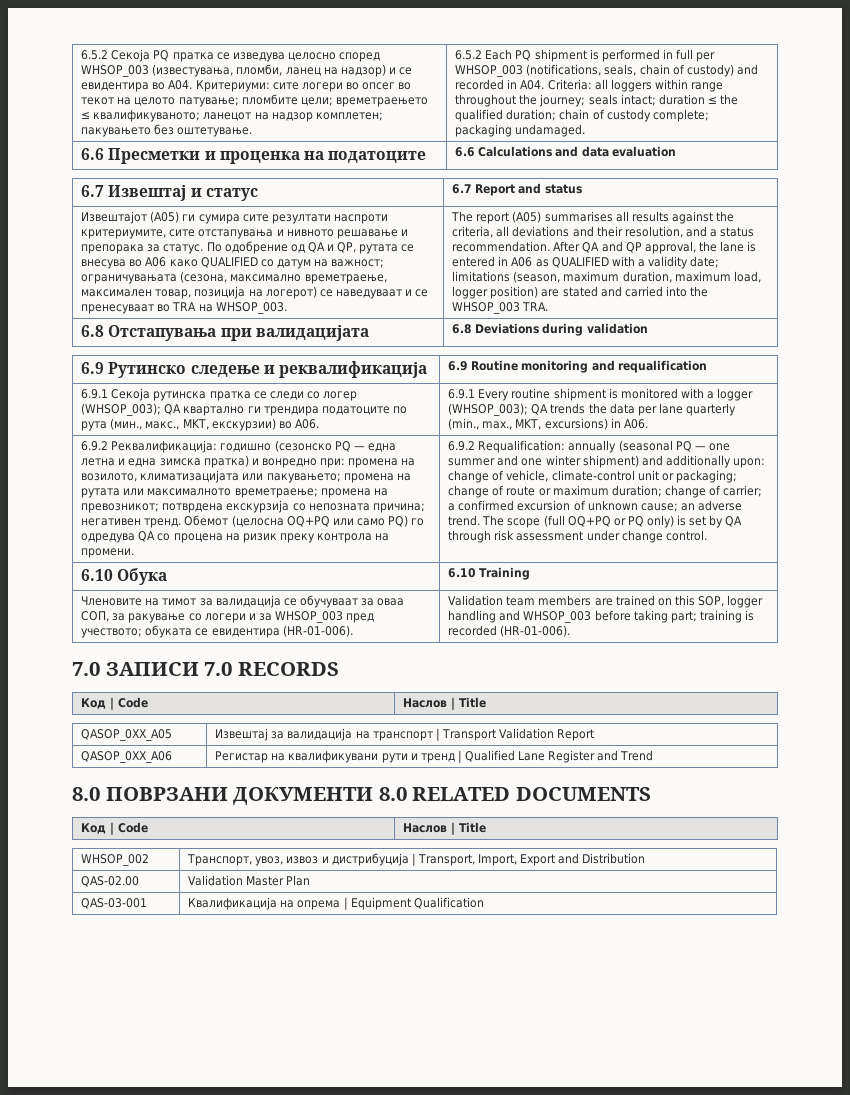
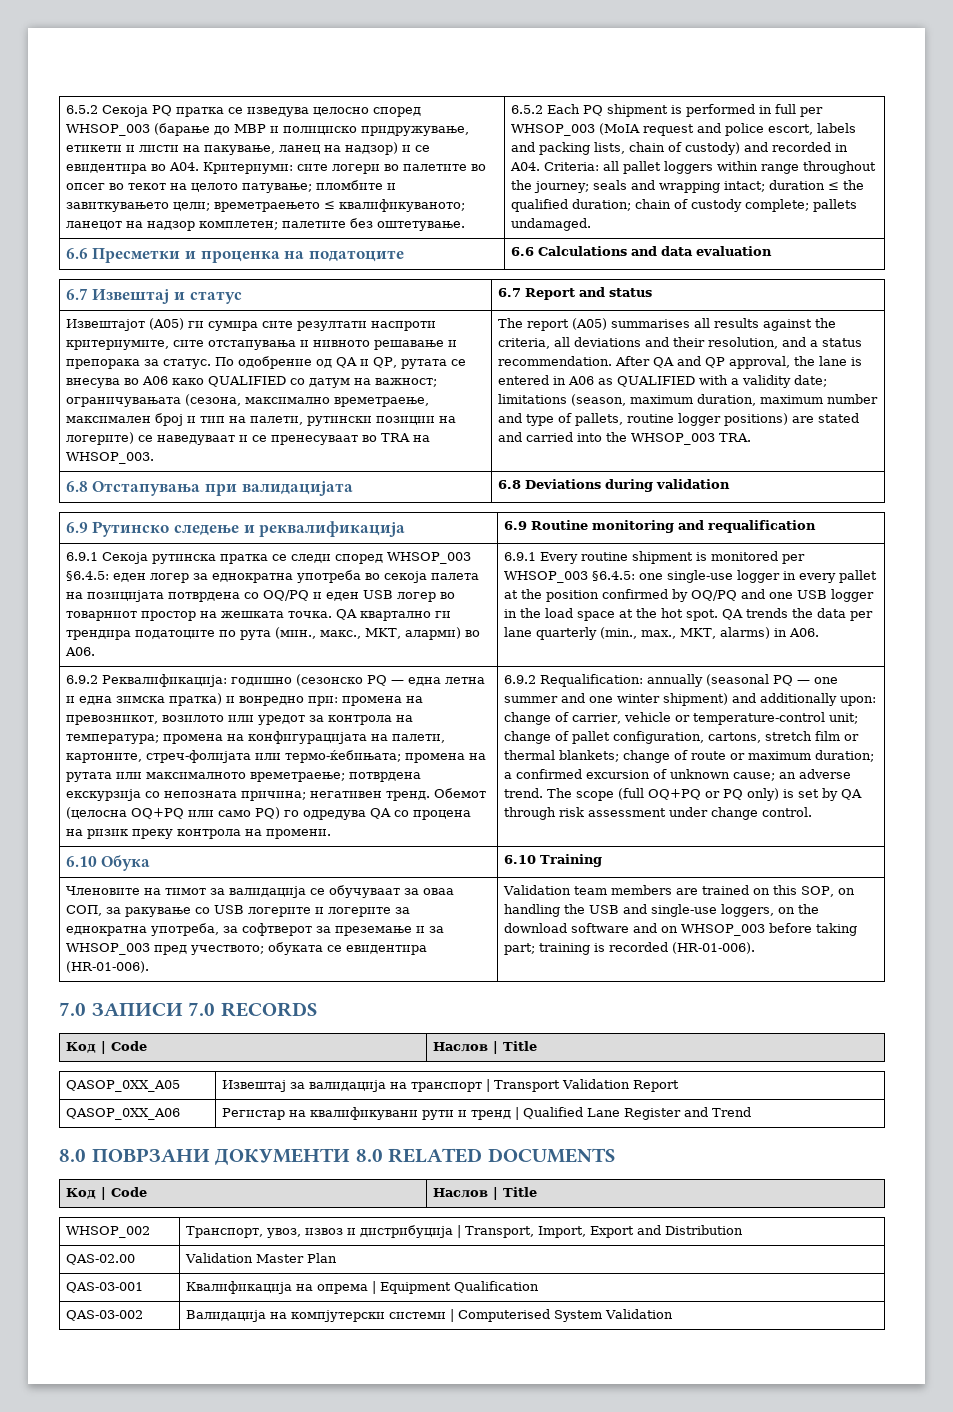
- 6.5.2 Секоја PQ пратка се изведува целосно според WHSOP_003 (известувања, пломби, ланец на надзор) и се евидентира во A04. Критериуми: сите логери во опсег во текот на целото патување; пломбите цели; времетраењето ≤ квалификуваното; ланецот на надзор комплетен; пакувањето без оштетување.
+ 6.5.2 Секоја PQ пратка се изведува целосно според WHSOP_003 (барање до МВР и полициско придружување, етикети и листи на пакување, ланец на надзор) и се евидентира во A04. Критериуми: сите логери во палетите во опсег во текот на целото патување; пломбите и завиткувањето цели; времетраењето ≤ квалификуваното; ланецот на надзор комплетен; палетите без оштетување.
- 6.5.2 Each PQ shipment is performed in full per WHSOP_003 (notifications, seals, chain of custody) and recorded in A04. Criteria: all loggers within range throughout the journey; seals intact; duration ≤ the qualified duration; chain of custody complete; packaging undamaged.
+ 6.5.2 Each PQ shipment is performed in full per WHSOP_003 (MoIA request and police escort, labels and packing lists, chain of custody) and recorded in A04. Criteria: all pallet loggers within range throughout the journey; seals and wrapping intact; duration ≤ the qualified duration; chain of custody complete; pallets undamaged.
- По одобрение од QA и QP, рутата се внесува во A06 како QUALIFIED со датум на важност; ограничувањата (сезона, максимално времетраење, максимален товар, позиција на логерот) се наведуваат и се пренесуваат во TRA на WHSOP_003.
+ По одобрение од QA и QP, рутата се внесува во A06 како QUALIFIED со датум на важност; ограничувањата (сезона, максимално времетраење, максимален број и тип на палети, рутински позиции на логерите) се наведуваат и се пренесуваат во TRA на WHSOP_003.
- After QA and QP approval, the lane is entered in A06 as QUALIFIED with a validity date; limitations (season, maximum duration, maximum load, logger position) are stated and carried into the WHSOP_003 TRA.
+ After QA and QP approval, the lane is entered in A06 as QUALIFIED with a validity date; limitations (season, maximum duration, maximum number and type of pallets, routine logger positions) are stated and carried into the WHSOP_003 TRA.
- 6.9.1 Секоја рутинска пратка се следи со логер (WHSOP_003); QA квартално ги трендира податоците по рута (мин., макс., MKT, екскурзии) во A06.
+ 6.9.1 Секоја рутинска пратка се следи според WHSOP_003 §6.4.5: еден логер за еднократна употреба во секоја палета на позицијата потврдена со OQ/PQ и еден USB логер во товарниот простор на жешката точка. QA квартално ги трендира податоците по рута (мин., макс., MKT, аларми) во A06.
- 6.9.1 Every routine shipment is monitored with a logger (WHSOP_003); QA trends the data per lane quarterly (min., max., MKT, excursions) in A06.
+ 6.9.1 Every routine shipment is monitored per WHSOP_003 §6.4.5: one single-use logger in every pallet at the position confirmed by OQ/PQ and one USB logger in the load space at the hot spot. QA trends the data per lane quarterly (min., max., MKT, alarms) in A06.
- 6.9.2 Реквалификација: годишно (сезонско PQ — една летна и една зимска пратка) и вонредно при: промена на возилото, климатизацијата или пакувањето; промена на рутата или максималното времетраење; промена на превозникот; потврдена екскурзија со непозната причина; негативен тренд.
+ 6.9.2 Реквалификација: годишно (сезонско PQ — една летна и една зимска пратка) и вонредно при: промена на превозникот, возилото или уредот за контрола на температура; промена на конфигурацијата на палети, картоните, стреч-фолијата или термо-ќебињата; промена на рутата или максималното времетраење; потврдена екскурзија со непозната причина; негативен тренд.
- 6.9.2 Requalification: annually (seasonal PQ — one summer and one winter shipment) and additionally upon: change of vehicle, climate-control unit or packaging; change of route or maximum duration; change of carrier; a confirmed excursion of unknown cause; an adverse trend.
+ 6.9.2 Requalification: annually (seasonal PQ — one summer and one winter shipment) and additionally upon: change of carrier, vehicle or temperature-control unit; change of pallet configuration, cartons, stretch film or thermal blankets; change of route or maximum duration; a confirmed excursion of unknown cause; an adverse trend.
- Членовите на тимот за валидација се обучуваат за оваа СОП, за ракување со логери и за WHSOP_003 пред учеството; обуката се евидентира (HR-01-006).
+ Членовите на тимот за валидација се обучуваат за оваа СОП, за ракување со USB логерите и логерите за еднократна употреба, за софтверот за преземање и за WHSOP_003 пред учеството; обуката се евидентира (HR-01-006).
- Validation team members are trained on this SOP, logger handling and WHSOP_003 before taking part; training is recorded (HR-01-006).
+ Validation team members are trained on this SOP, on handling the USB and single-use loggers, on the download software and on WHSOP_003 before taking part; training is recorded (HR-01-006).
+ QAS-03-002 | Валидација на компјутерски системи | Computerised System Validation

